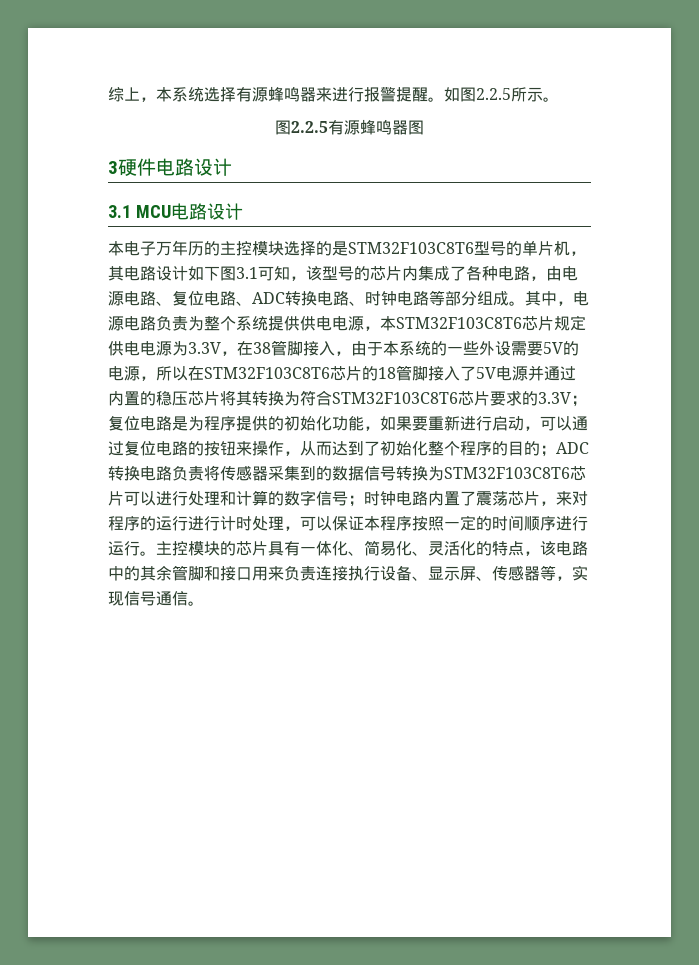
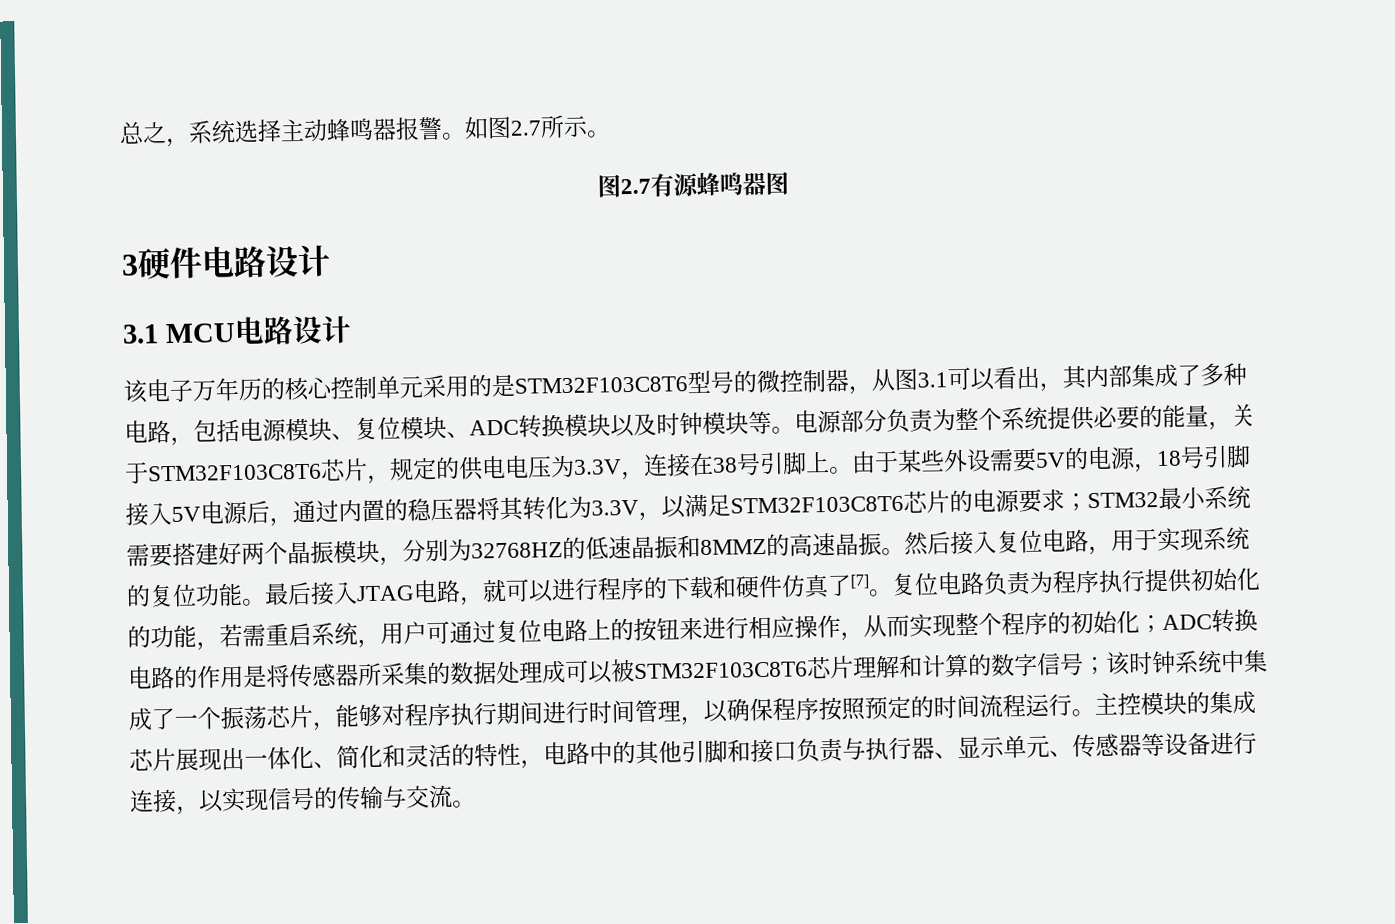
- 综上，本系统选择有源蜂鸣器来进行报警提醒。如图2.2.5所示。
+ 总之，系统选择主动蜂鸣器报警。如图2.7所示。
- 图2.2.5有源蜂鸣器图
+ 图2.7有源蜂鸣器图
- 本电子万年历的主控模块选择的是STM32F103C8T6型号的单片机，其电路设计如下图3.1可知，该型号的芯片内集成了各种电路，由电源电路、复位电路、ADC转换电路、时钟电路等部分组成。其中，电源电路负责为整个系统提供供电电源，本STM32F103C8T6芯片规定供电电源为3.3V，在38管脚接入，由于本系统的一些外设需要5V的电源，所以在STM32F103C8T6芯片的18管脚接入了5V电源并通过内置的稳压芯片将其转换为符合STM32F103C8T6芯片要求的3.3V；复位电路是为程序提供的初始化功能，如果要重新进行启动，可以通过复位电路的按钮来操作，从而达到了初始化整个程序的目的；ADC转换电路负责将传感器采集到的数据信号转换为STM32F103C8T6芯片可以进行处理和计算的数字信号；时钟电路内置了震荡芯片，来对程序的运行进行计时处理，可以保证本程序按照一定的时间顺序进行运行。
+ 该电子万年历的核心控制单元采用的是STM32F103C8T6型号的微控制器，从图3.1可以看出，其内部集成了多种电路，包括电源模块、复位模块、ADC转换模块以及时钟模块等。电源部分负责为整个系统提供必要的能量，关于STM32F103C8T6芯片，规定的供电电压为3.3V，连接在38号引脚上。由于某些外设需要5V的电源，18号引脚接入5V电源后，通过内置的稳压器将其转化为3.3V，以满足STM32F103C8T6芯片的电源要求；STM32最小系统需要搭建好两个晶振模块，分别为32768HZ的低速晶振和8MMZ的高速晶振。然后接入复位电路，用于实现系统的复位功能。最后接入JTAG电路，就可以进行程序的下载和硬件仿真了[7]。复位电路负责为程序执行提供初始化的功能，若需重启系统，用户可通过复位电路上的按钮来进行相应操作，从而实现整个程序的初始化；ADC转换电路的作用是将传感器所采集的数据处理成可以被STM32F103C8T6芯片理解和计算的数字信号；该时钟系统中集成了一个振荡芯片，能够对程序执行期间进行时间管理，以确保程序按照预定的时间流程运行。
- 主控模块的芯片具有一体化、简易化、灵活化的特点，该电路中的其余管脚和接口用来负责连接执行设备、显示屏、传感器等，实现信号通信。
+ 主控模块的集成芯片展现出一体化、简化和灵活的特性，电路中的其他引脚和接口负责与执行器、显示单元、传感器等设备进行连接，以实现信号的传输与交流。

